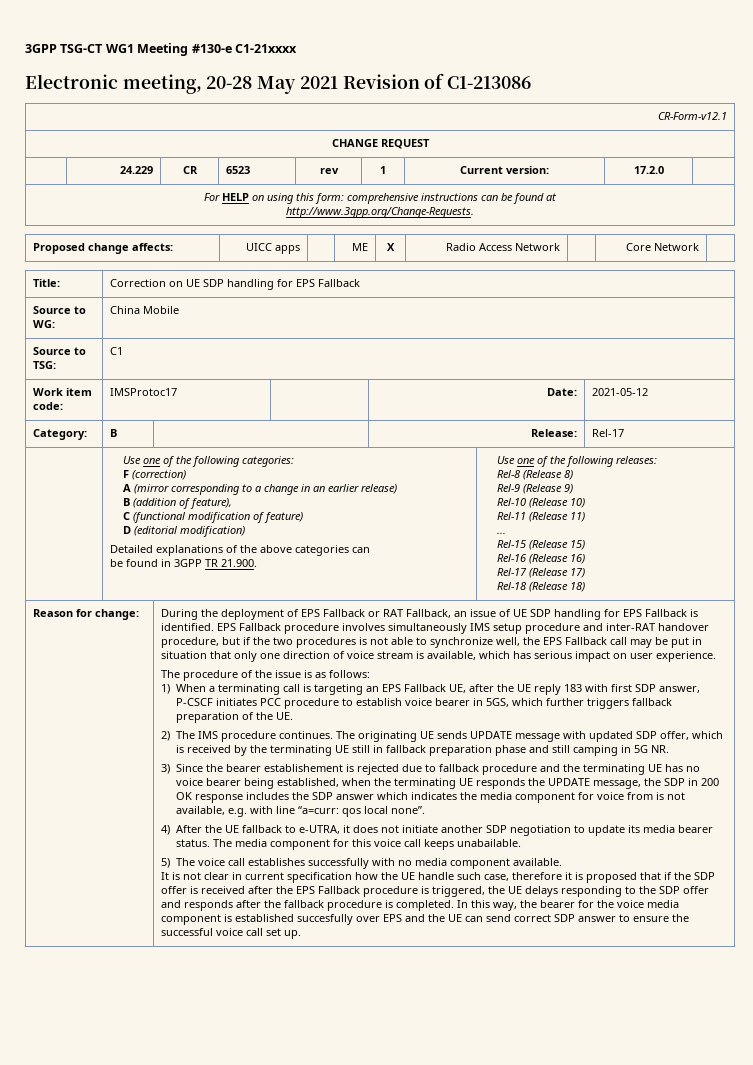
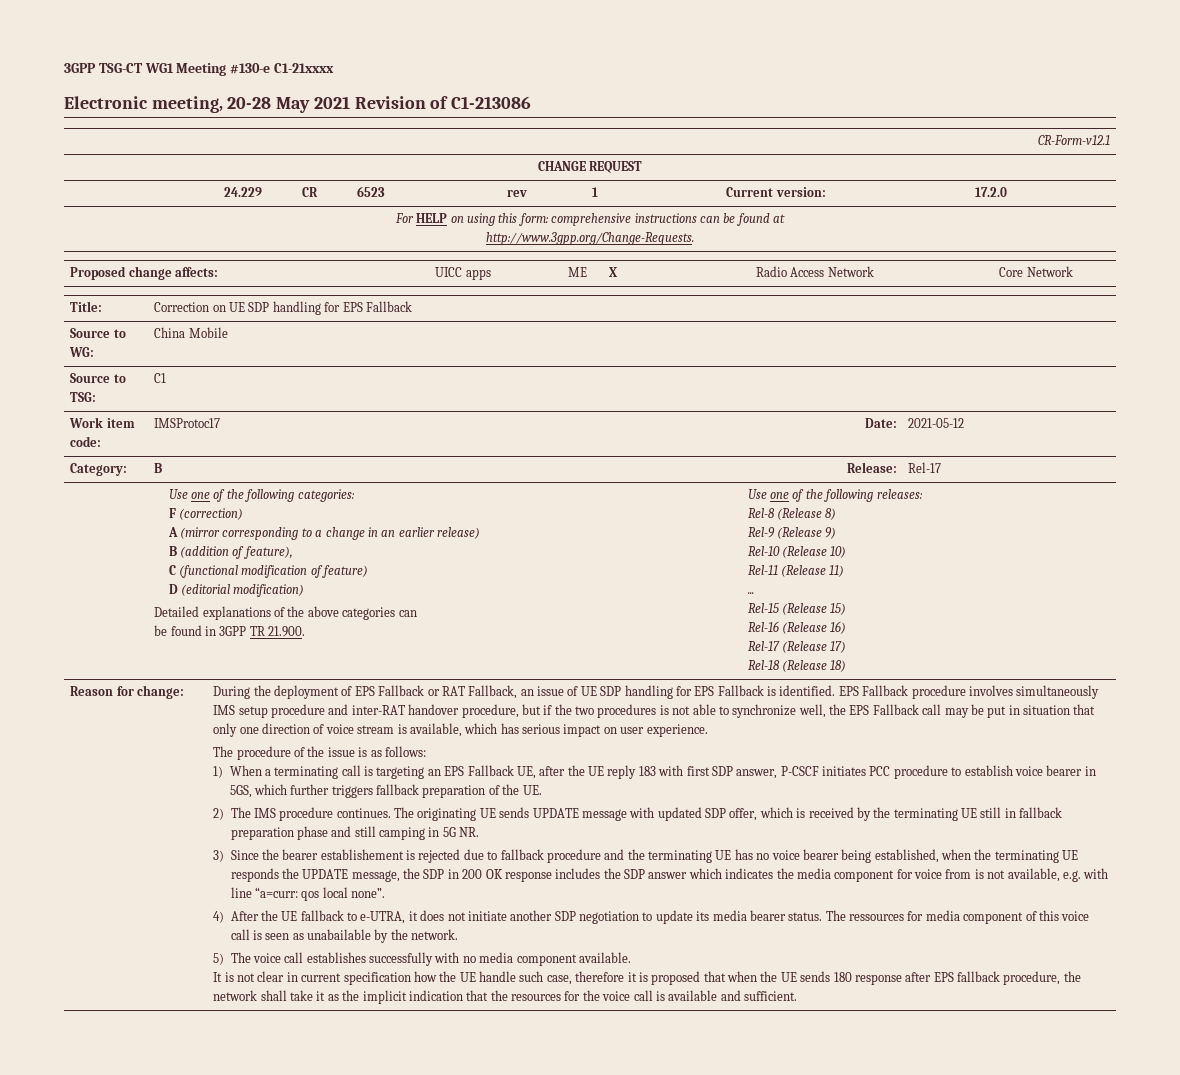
- The media component for this voice call keeps unabailable.
+ The ressources for media component of this voice call is seen as unabailable by the network.
- It is not clear in current specification how the UE handle such case, therefore it is proposed that if the SDP offer is received after the EPS Fallback procedure is triggered, the UE delays responding to the SDP offer and responds after the fallback procedure is completed. In this way, the bearer for the voice media component is established succesfully over EPS and the UE can send correct SDP answer to ensure the successful voice call set up.
+ It is not clear in current specification how the UE handle such case, therefore it is proposed that when the UE sends 180 response after EPS fallback procedure, the network shall take it as the implicit indication that the resources for the voice call is available and sufficient.

